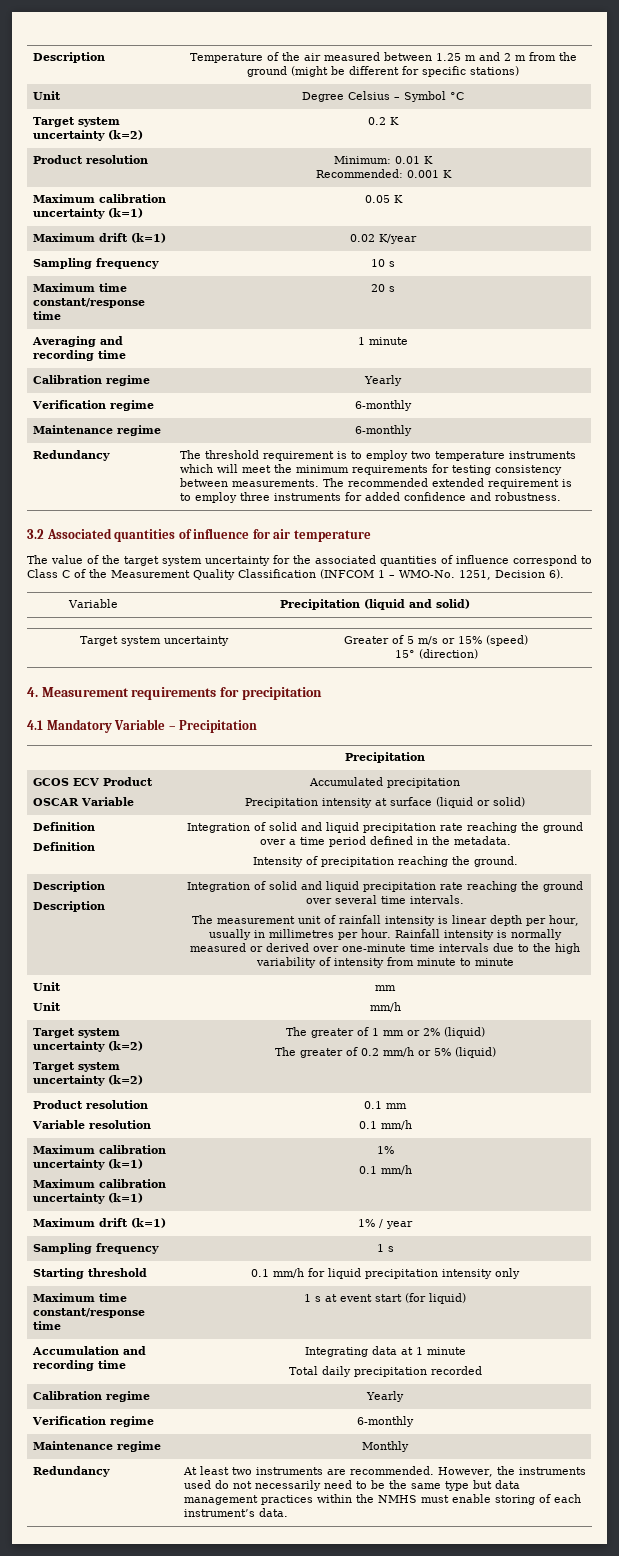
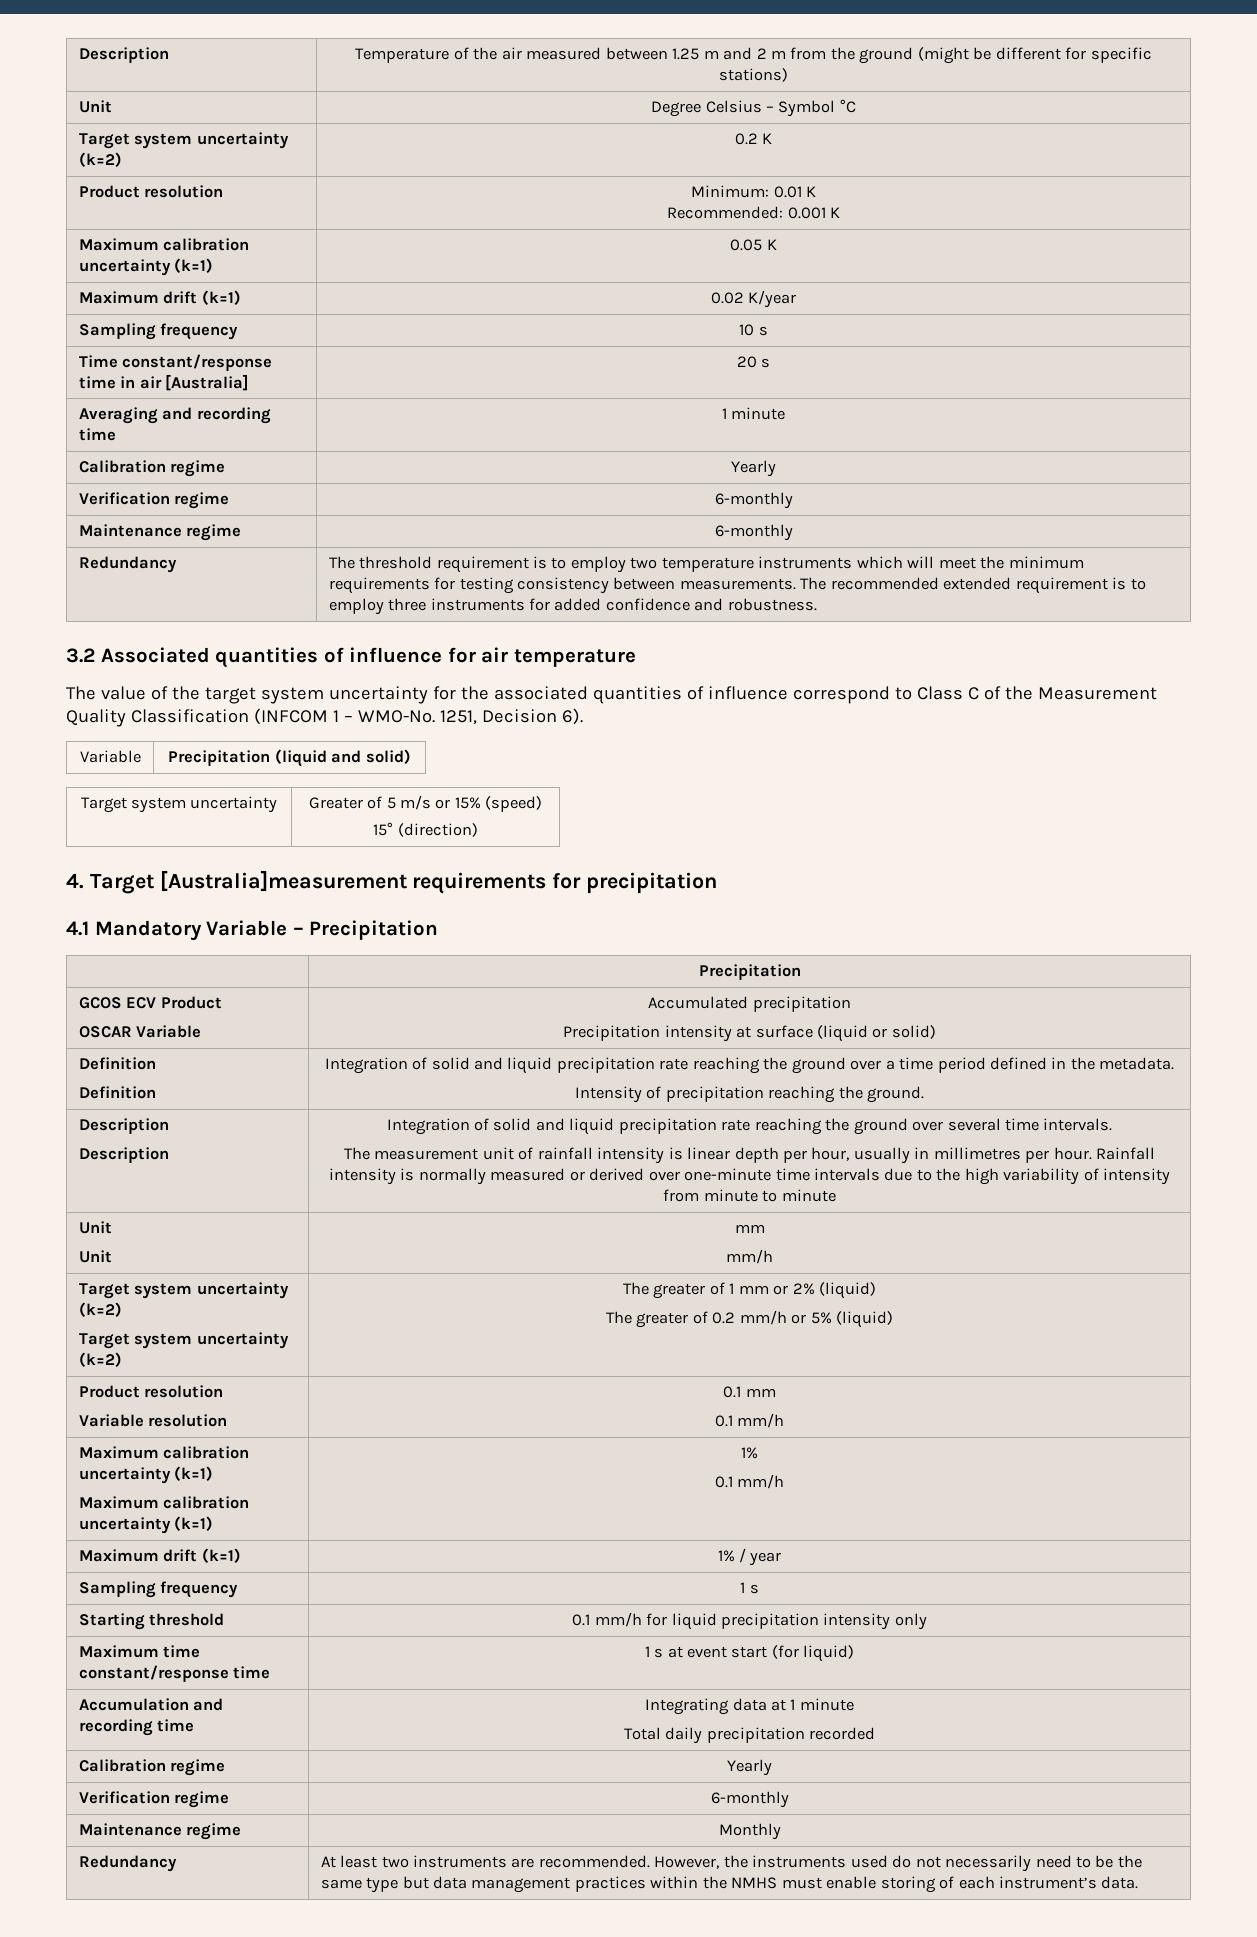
- Maximum time constant/response time | 20 s
+ Time constant/response time in air [Australia] | 20 s
- 4. Measurement requirements for precipitation
+ 4. Target [Australia]measurement requirements for precipitation

